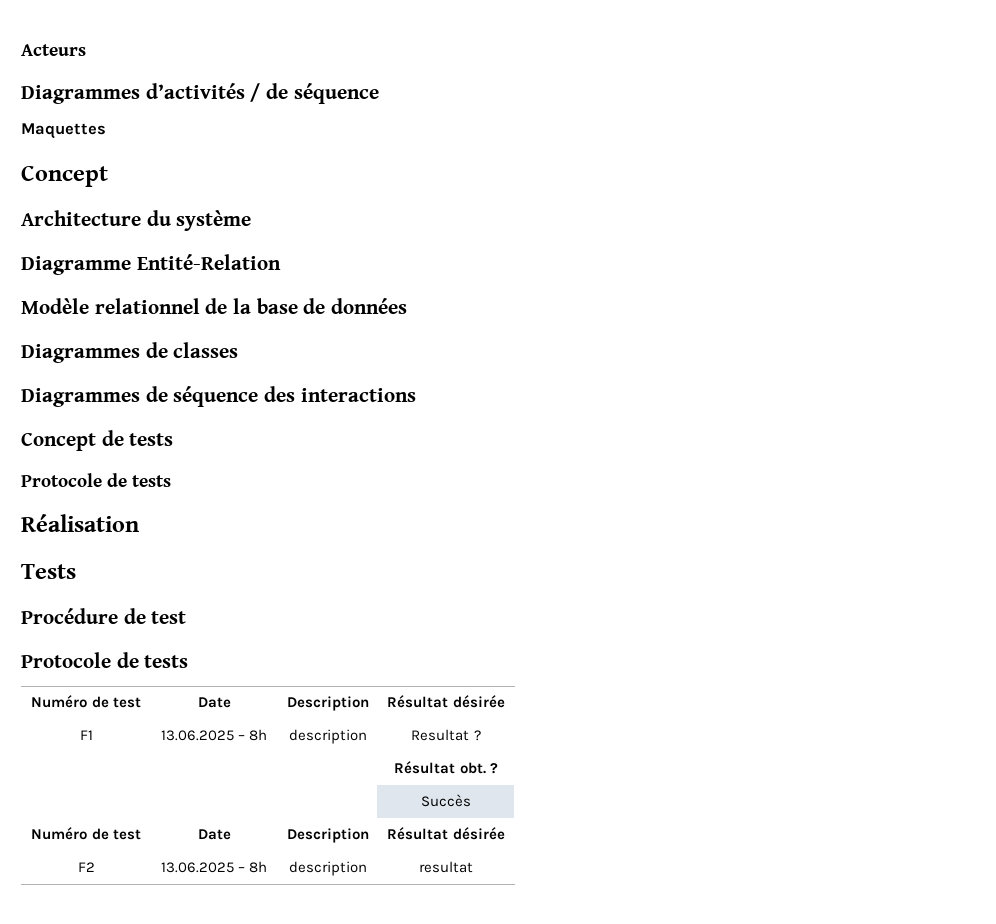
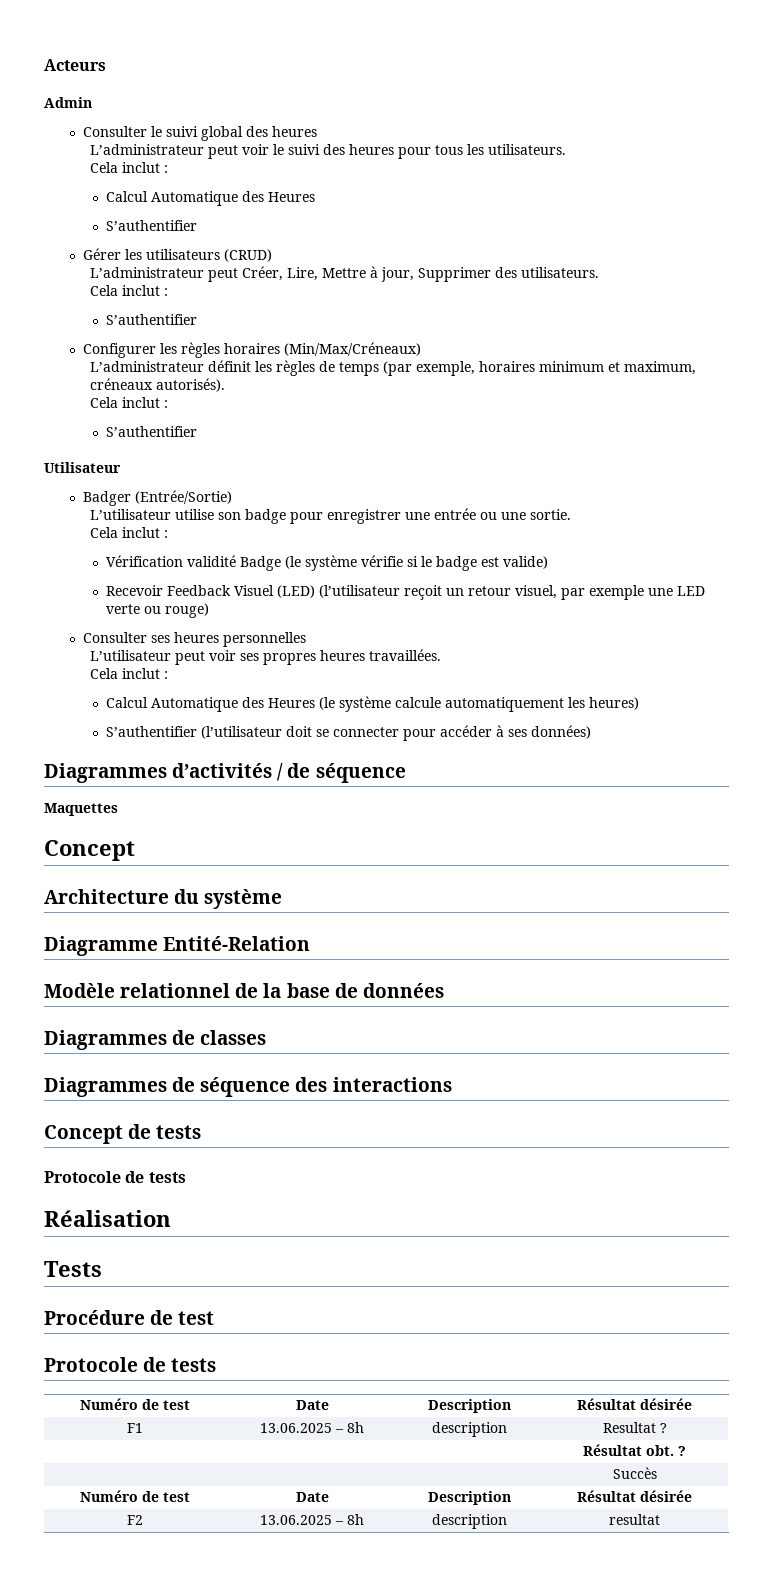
+ Admin
+ Consulter le suivi global des heures
+ L’administrateur peut voir le suivi des heures pour tous les utilisateurs.
+ Cela inclut :
+ Calcul Automatique des Heures
+ S’authentifier
+ Gérer les utilisateurs (CRUD)
+ L’administrateur peut Créer, Lire, Mettre à jour, Supprimer des utilisateurs.
+ Cela inclut :
+ S’authentifier
+ Configurer les règles horaires (Min/Max/Créneaux)
+ L’administrateur définit les règles de temps (par exemple, horaires minimum et maximum, créneaux autorisés).
+ Cela inclut :
+ S’authentifier
+ Utilisateur
+ Badger (Entrée/Sortie)
+ L’utilisateur utilise son badge pour enregistrer une entrée ou une sortie.
+ Cela inclut :
+ Vérification validité Badge (le système vérifie si le badge est valide)
+ Recevoir Feedback Visuel (LED) (l’utilisateur reçoit un retour visuel, par exemple une LED verte ou rouge)
+ Consulter ses heures personnelles
+ L’utilisateur peut voir ses propres heures travaillées.
+ Cela inclut :
+ Calcul Automatique des Heures (le système calcule automatiquement les heures)
+ S’authentifier (l’utilisateur doit se connecter pour accéder à ses données)

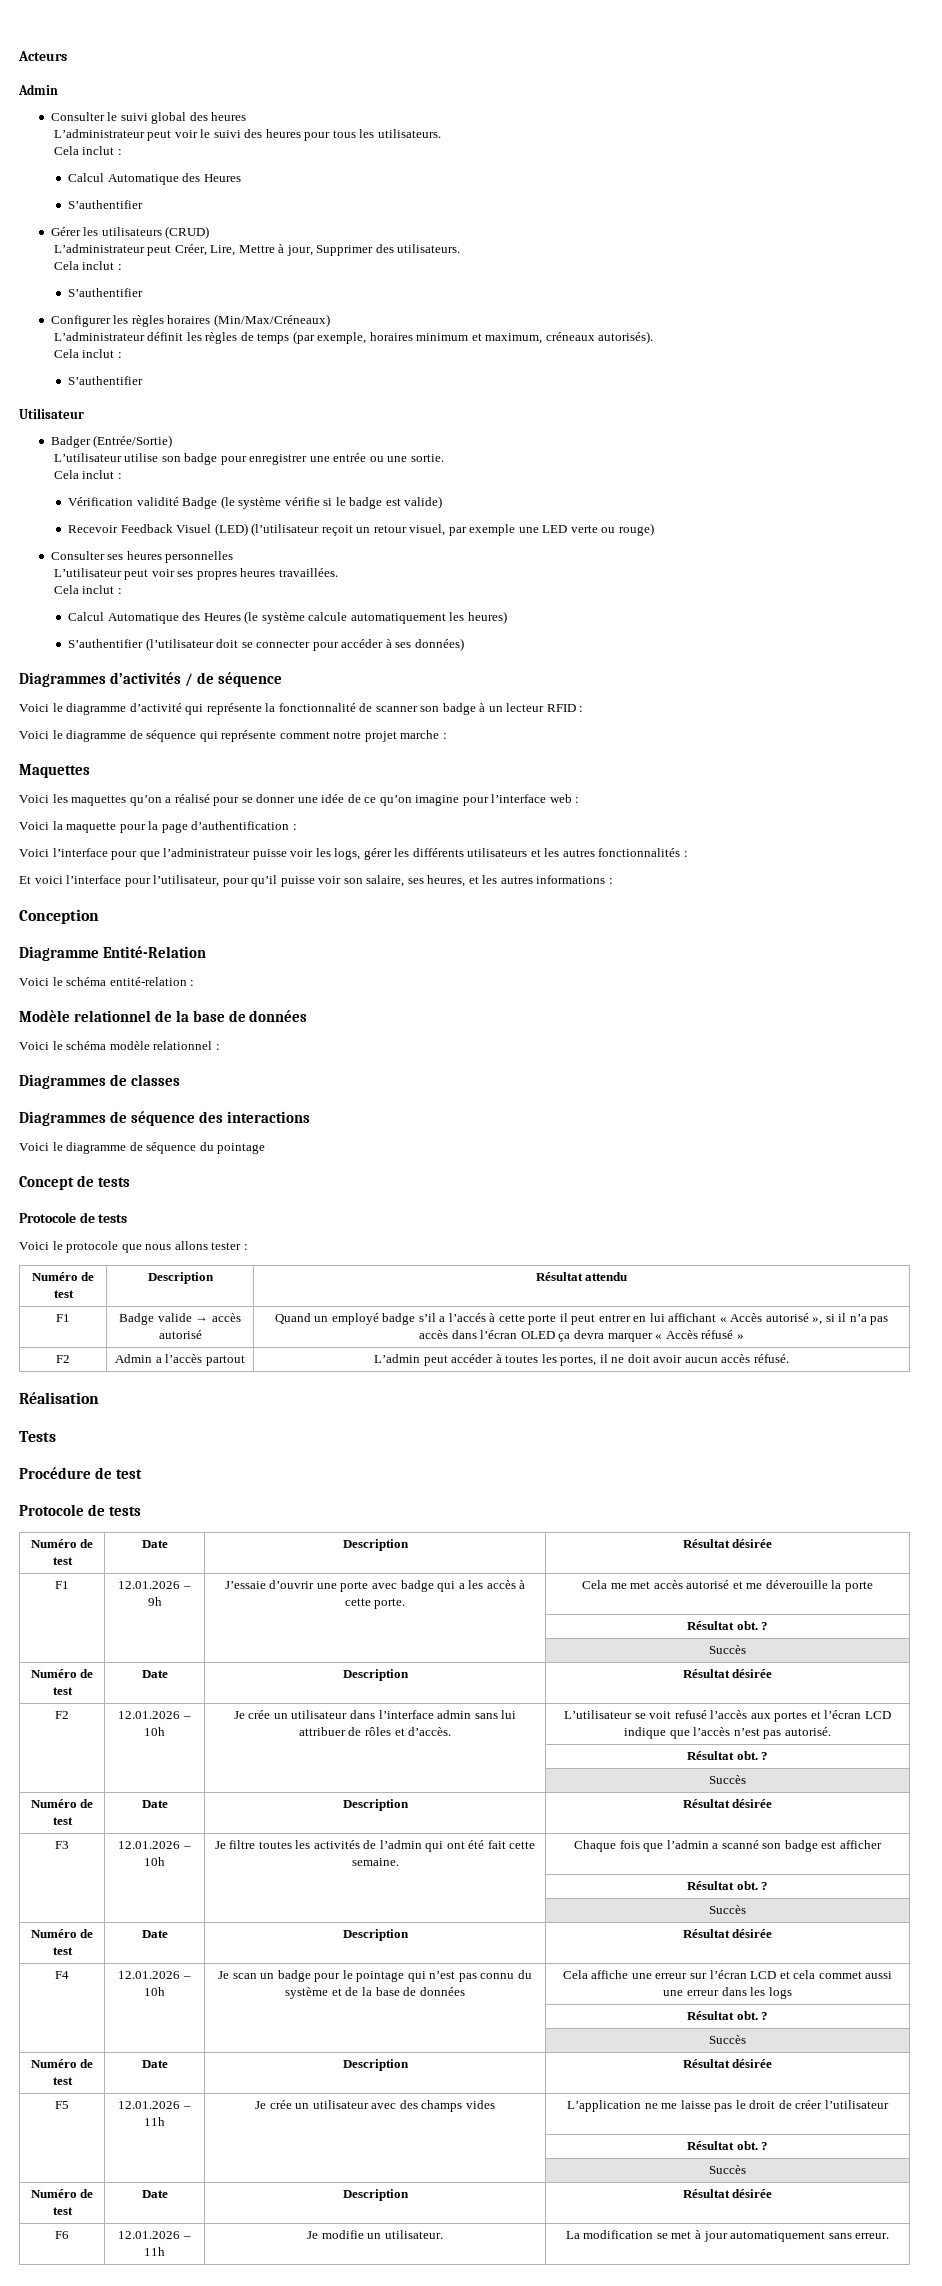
+ Voici le diagramme d’activité qui représente la fonctionnalité de scanner son badge à un lecteur RFID :
+ Voici le diagramme de séquence qui représente comment notre projet marche :
  Maquettes
- Concept
- Architecture du système
+ Voici les maquettes qu’on a réalisé pour se donner une idée de ce qu’on imagine pour l’interface web :
+ Voici la maquette pour la page d’authentification :
+ Voici l’interface pour que l’administrateur puisse voir les logs, gérer les différents utilisateurs et les autres fonctionnalités :
+ Et voici l’interface pour l’utilisateur, pour qu’il puisse voir son salaire, ses heures, et les autres informations :
+ Conception
  Diagramme Entité-Relation
+ Voici le schéma entité-relation :
+ Voici le schéma modèle relationnel :
+ Voici le diagramme de séquence du pointage
+ Voici le protocole que nous allons tester :
+ Numéro de test | Description | Résultat attendu
+ F1 | Badge valide → accès autorisé | Quand un employé badge s’il a l’accés à cette porte il peut entrer en lui affichant « Accès autorisé », si il n’a pas accès dans l’écran OLED ça devra marquer « Accès réfusé »
+ F2 | Admin a l’accès partout | L’admin peut accéder à toutes les portes, il ne doit avoir aucun accès réfusé.
- F1 | 13.06.2025 – 8h | description | Resultat ?
+ F1 | 12.01.2026 – 9h | J’essaie d’ouvrir une porte avec badge qui a les accès à cette porte. | Cela me met accès autorisé et me déverouille la porte
- F2 | 13.06.2025 – 8h | description | resultat
+ F2 | 12.01.2026 – 10h | Je crée un utilisateur dans l’interface admin sans lui attribuer de rôles et d’accès. | L’utilisateur se voit refusé l’accès aux portes et l’écran LCD indique que l’accès n’est pas autorisé.
+ | | | Résultat obt. ?
+ | | | Succès
+ Numéro de test | Date | Description | Résultat désirée
+ F3 | 12.01.2026 – 10h | Je filtre toutes les activités de l’admin qui ont été fait cette semaine. | Chaque fois que l’admin a scanné son badge est afficher
+ | | | Résultat obt. ?
+ | | | Succès
+ Numéro de test | Date | Description | Résultat désirée
+ F4 | 12.01.2026 – 10h | Je scan un badge pour le pointage qui n’est pas connu du système et de la base de données | Cela affiche une erreur sur l’écran LCD et cela commet aussi une erreur dans les logs
+ | | | Résultat obt. ?
+ | | | Succès
+ Numéro de test | Date | Description | Résultat désirée
+ F5 | 12.01.2026 – 11h | Je crée un utilisateur avec des champs vides | L’application ne me laisse pas le droit de créer l’utilisateur
+ | | | Résultat obt. ?
+ | | | Succès
+ Numéro de test | Date | Description | Résultat désirée
+ F6 | 12.01.2026 – 11h | Je modifie un utilisateur. | La modification se met à jour automatiquement sans erreur.

